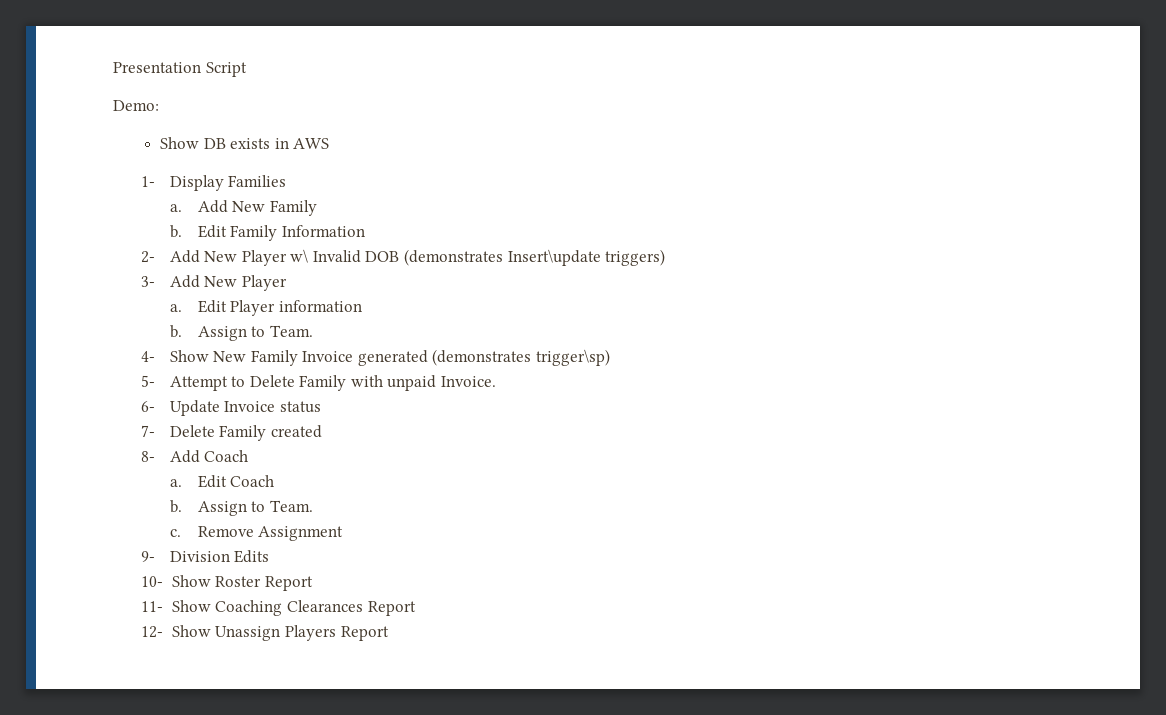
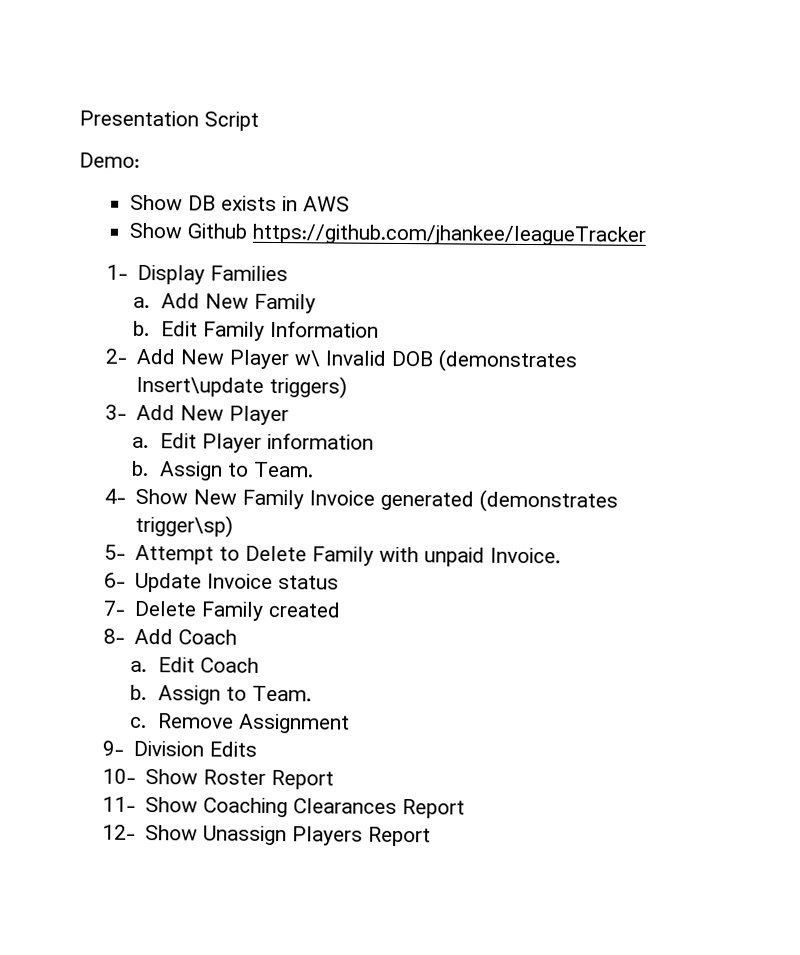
+ Show Github https://github.com/jhankee/leagueTracker

